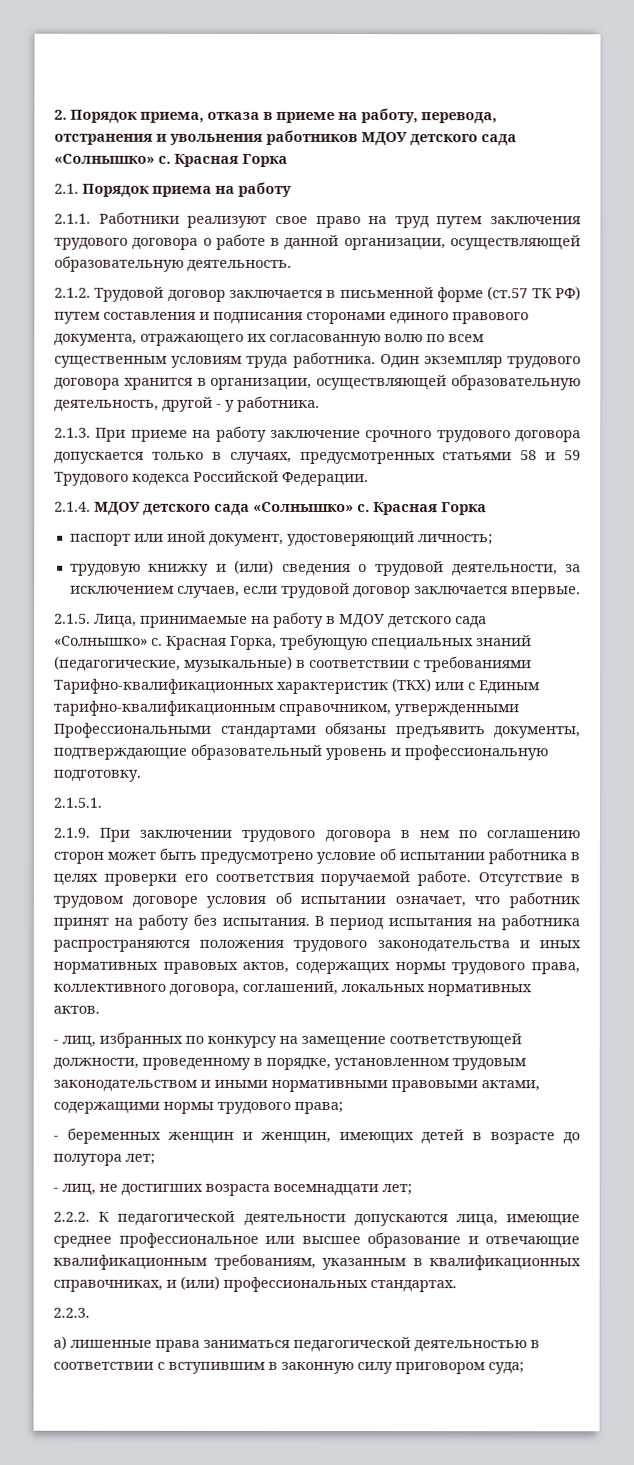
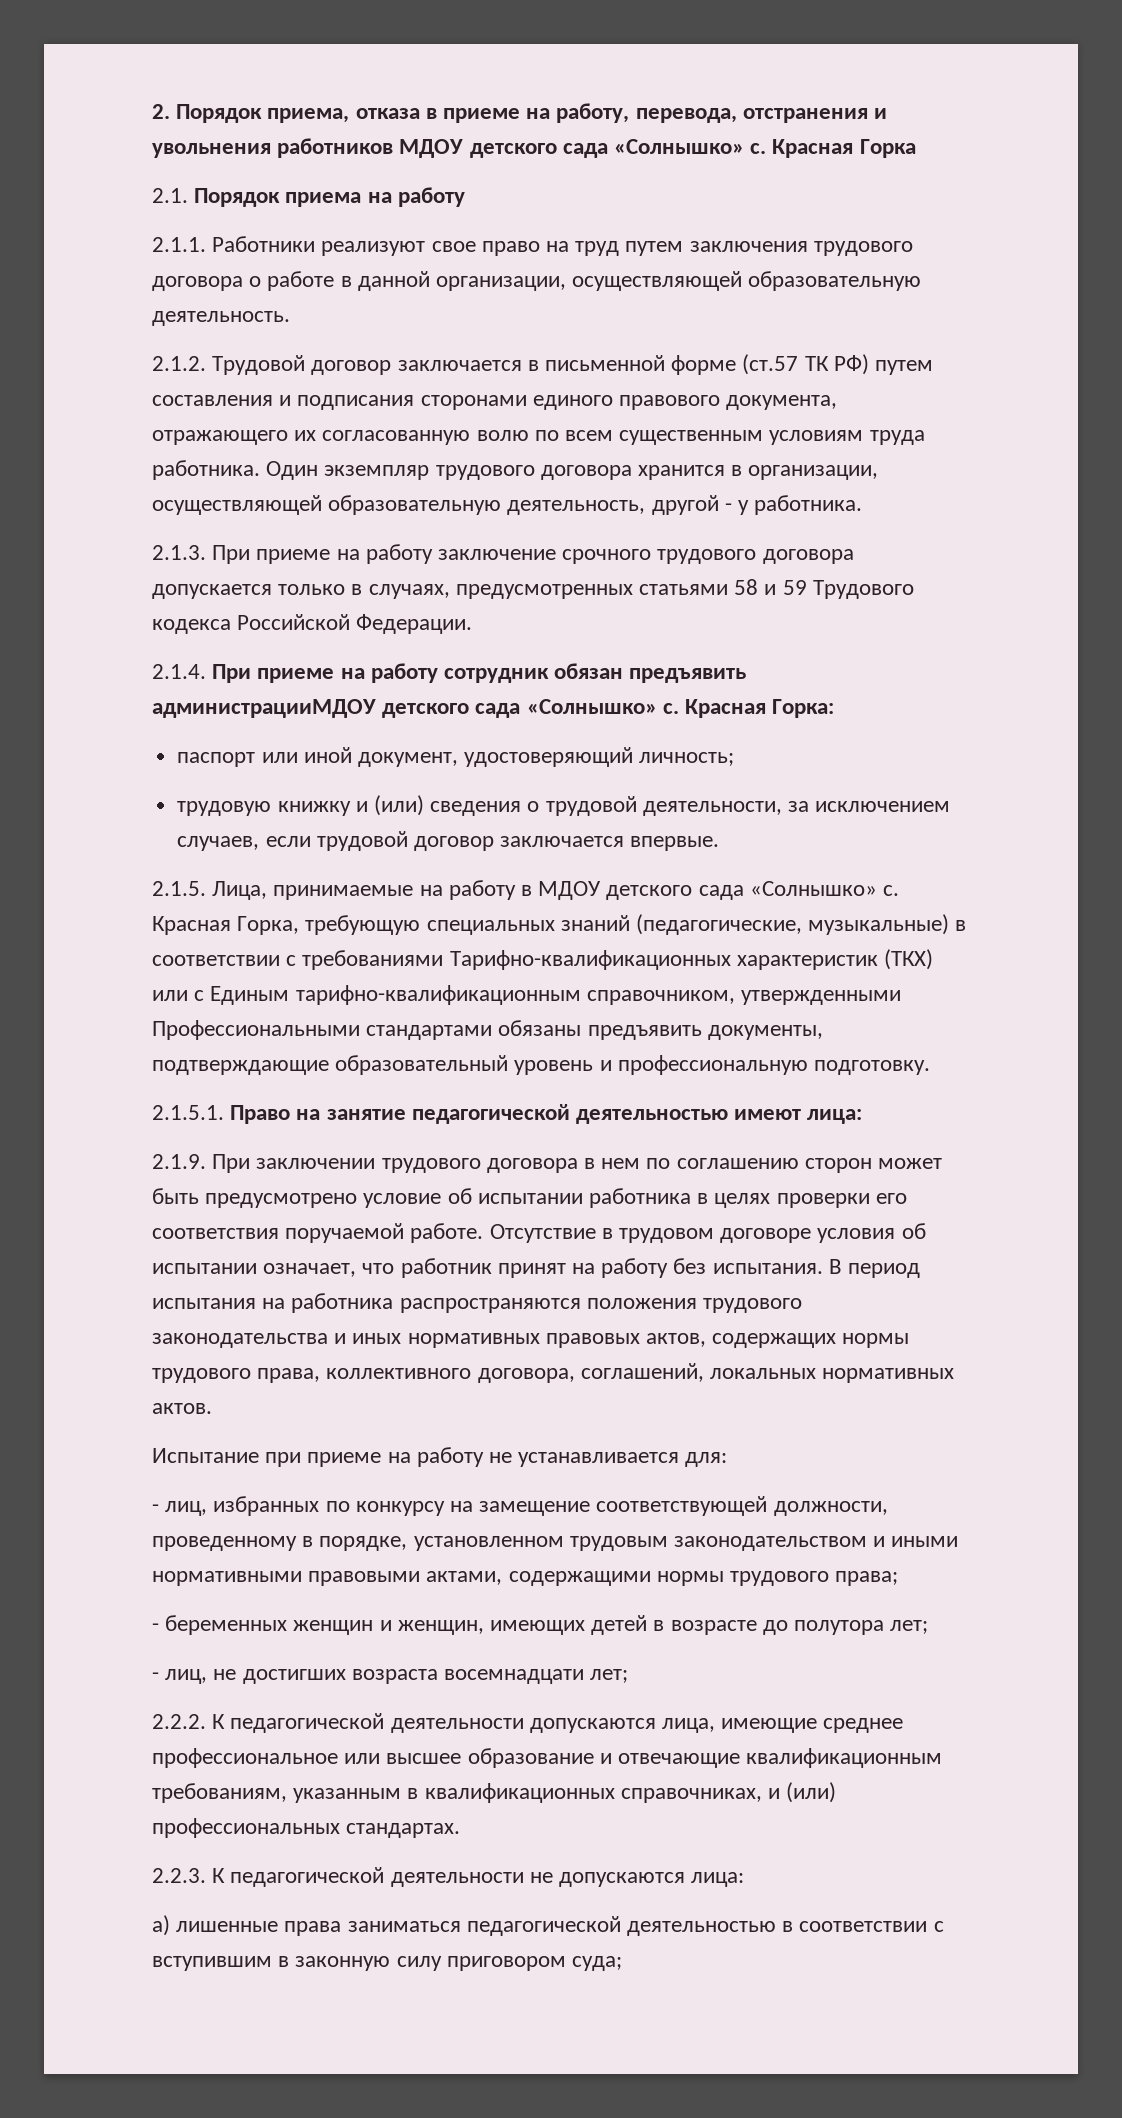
- 2.1.4. МДОУ детского сада «Солнышко» с. Красная Горка
+ 2.1.4. При приеме на работу сотрудник обязан предъявить администрацииМДОУ детского сада «Солнышко» с. Красная Горка:
- 2.1.5.1.
+ 2.1.5.1. Право на занятие педагогической деятельностью имеют лица:
+ Испытание при приеме на работу не устанавливается для:
- 2.2.3.
+ 2.2.3. К педагогической деятельности не допускаются лица:

